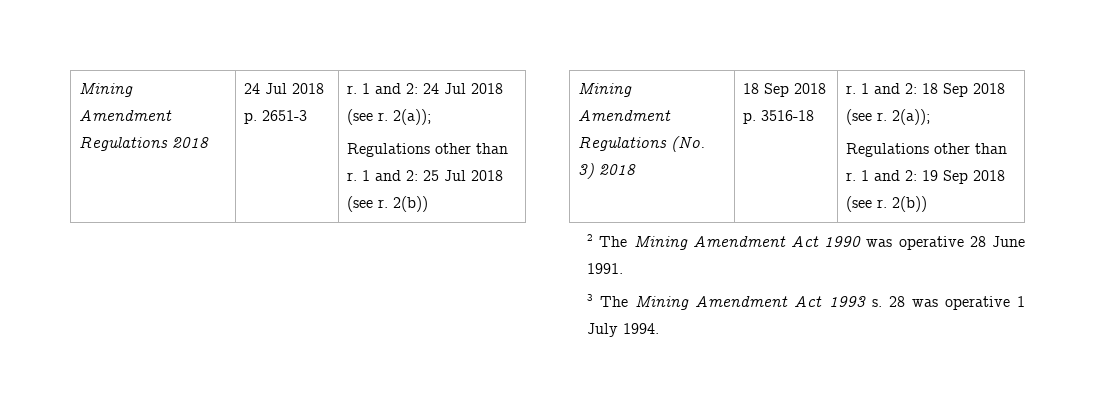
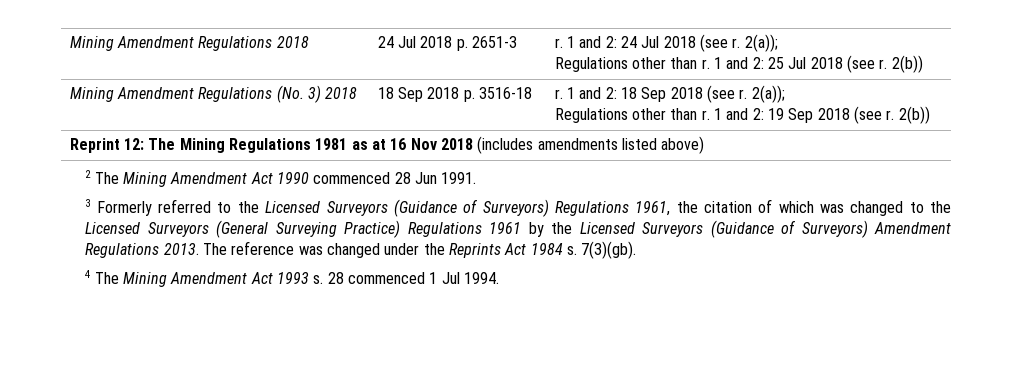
+ Reprint 12: The Mining Regulations 1981 as at 16 Nov 2018 (includes amendments listed above)
- 2 The Mining Amendment Act 1990 was operative 28 June 1991.
- 3 The Mining Amendment Act 1993 s.
+ 2 The Mining Amendment Act 1990 commenced 28 Jun 1991.
+ 3 Formerly referred to the Licensed Surveyors (Guidance of Surveyors) Regulations 1961, the citation of which was changed to the Licensed Surveyors (General Surveying Practice) Regulations 1961 by the Licensed Surveyors (Guidance of Surveyors) Amendment Regulations 2013. The reference was changed under the Reprints Act 1984 s. 7(3)(gb).
+ 4 The Mining Amendment Act 1993 s.
- 28 was operative 1 July 1994.
+ 28 commenced 1 Jul 1994.

